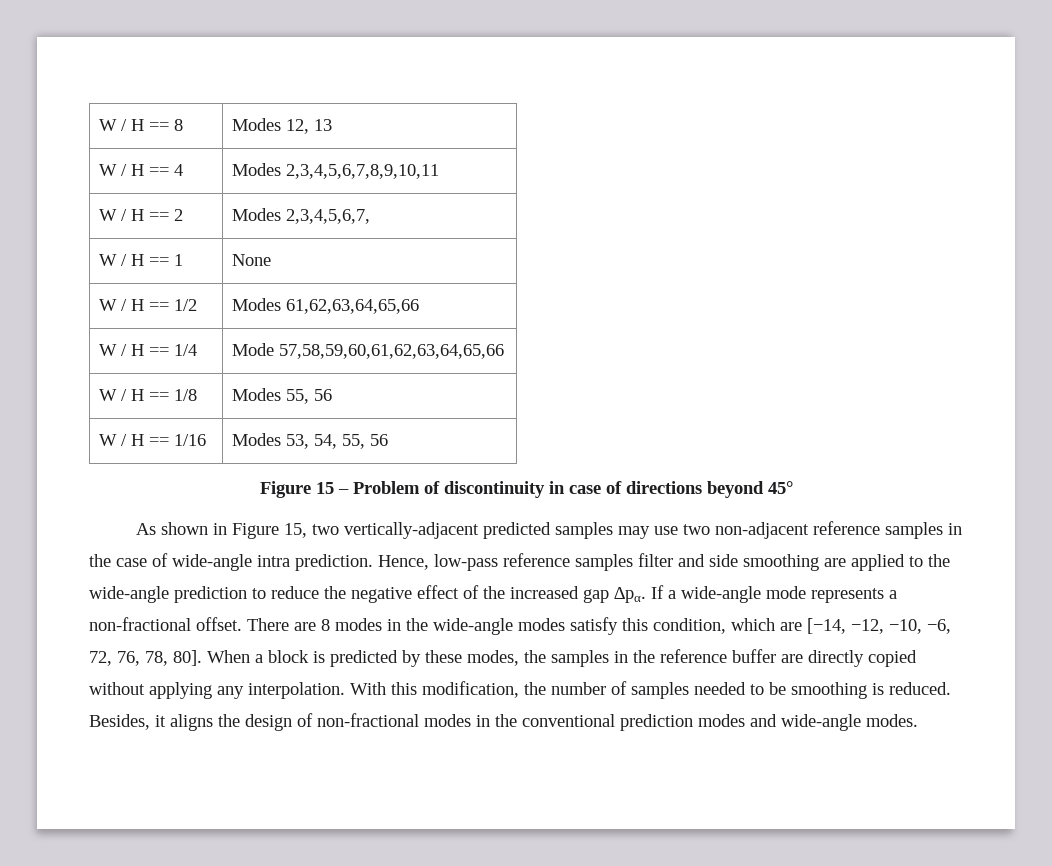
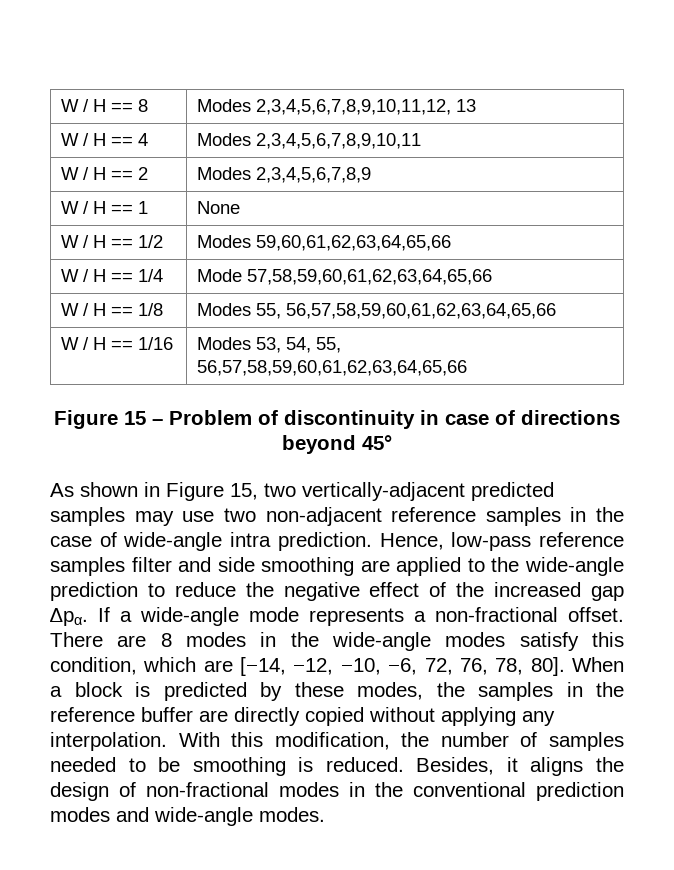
- W / H == 8 | Modes 12, 13
+ W / H == 8 | Modes 2,3,4,5,6,7,8,9,10,11,12, 13
- W / H == 2 | Modes 2,3,4,5,6,7,
+ W / H == 2 | Modes 2,3,4,5,6,7,8,9
- W / H == 1/2 | Modes 61,62,63,64,65,66
+ W / H == 1/2 | Modes 59,60,61,62,63,64,65,66
- W / H == 1/8 | Modes 55, 56
+ W / H == 1/8 | Modes 55, 56,57,58,59,60,61,62,63,64,65,66
- W / H == 1/16 | Modes 53, 54, 55, 56
+ W / H == 1/16 | Modes 53, 54, 55, 56,57,58,59,60,61,62,63,64,65,66

